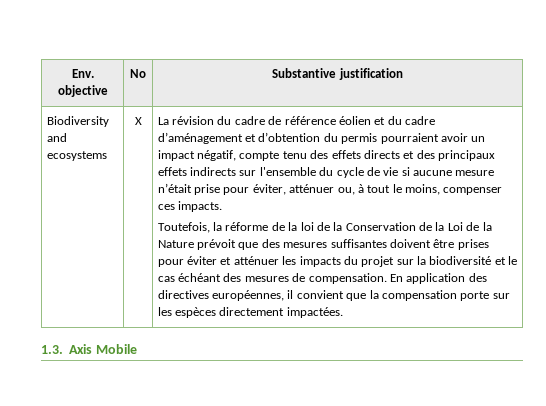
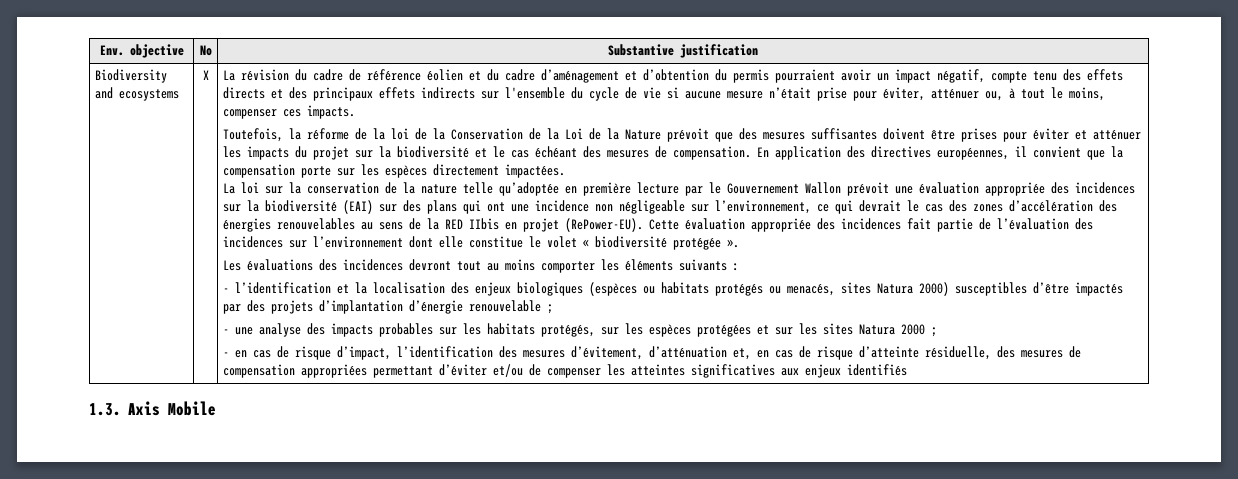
+ La loi sur la conservation de la nature telle qu’adoptée en première lecture par le Gouvernement Wallon prévoit une évaluation appropriée des incidences sur la biodiversité (EAI) sur des plans qui ont une incidence non négligeable sur l’environnement, ce qui devrait le cas des zones d’accélération des énergies renouvelables au sens de la RED IIbis en projet (RePower-EU). Cette évaluation appropriée des incidences fait partie de l’évaluation des incidences sur l’environnement dont elle constitue le volet « biodiversité protégée ».
+ Les évaluations des incidences devront tout au moins comporter les éléments suivants :
+ - l’identification et la localisation des enjeux biologiques (espèces ou habitats protégés ou menacés, sites Natura 2000) susceptibles d’être impactés par des projets d’implantation d’énergie renouvelable ;
+ - une analyse des impacts probables sur les habitats protégés, sur les espèces protégées et sur les sites Natura 2000 ;
+ - en cas de risque d’impact, l’identification des mesures d’évitement, d’atténuation et, en cas de risque d’atteinte résiduelle, des mesures de compensation appropriées permettant d’éviter et/ou de compenser les atteintes significatives aux enjeux identifiés

